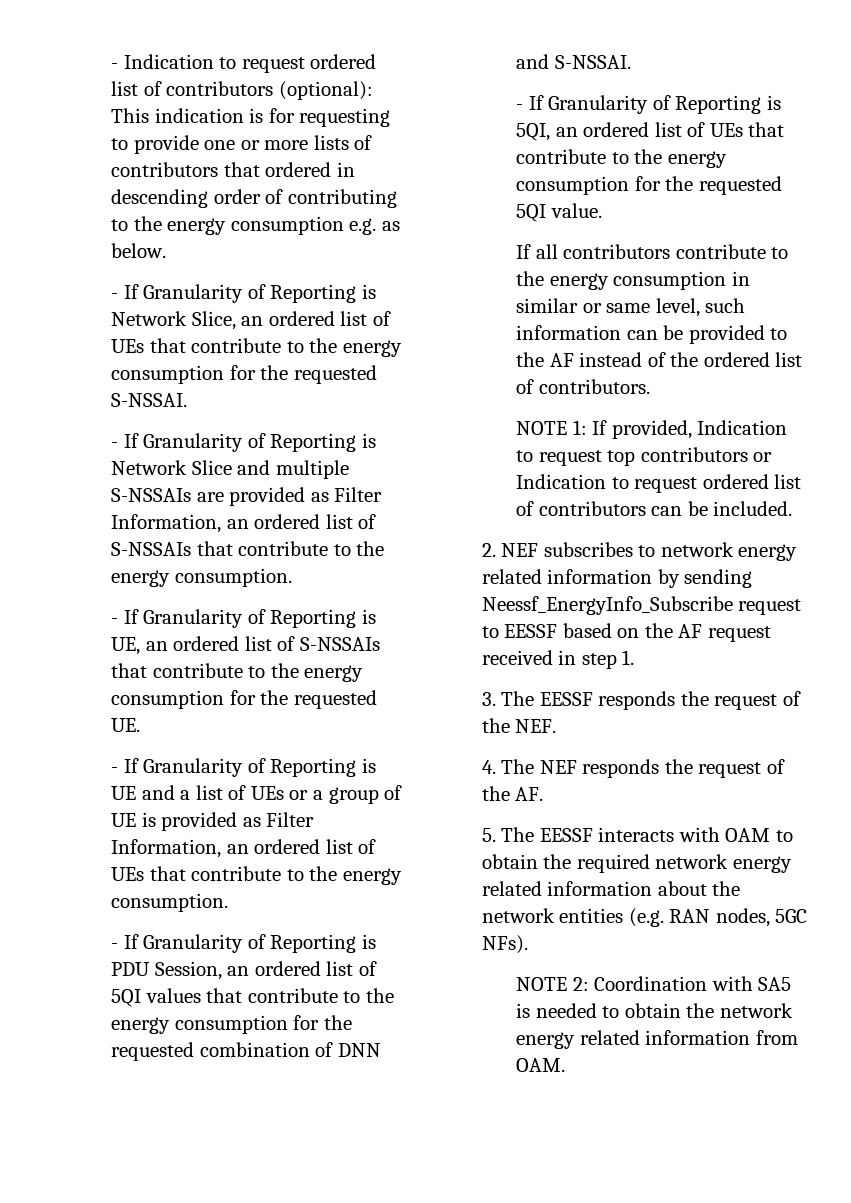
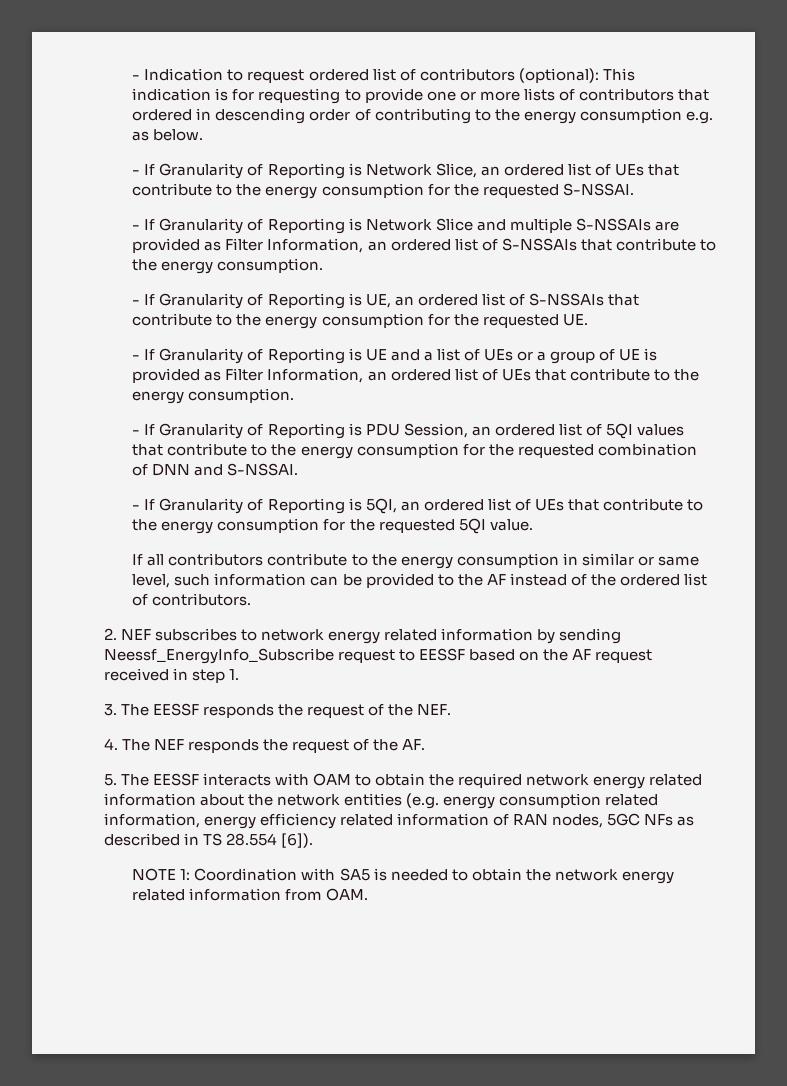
- NOTE 1: If provided, Indication to request top contributors or Indication to request ordered list of contributors can be included.
- 5. The EESSF interacts with OAM to obtain the required network energy related information about the network entities (e.g. RAN nodes, 5GC NFs).
- NOTE 2: Coordination with SA5 is needed to obtain the network energy related information from OAM.
+ 5. The EESSF interacts with OAM to obtain the required network energy related information about the network entities (e.g. energy consumption related information, energy efficiency related information of RAN nodes, 5GC NFs as described in TS 28.554 [6]).
+ NOTE 1: Coordination with SA5 is needed to obtain the network energy related information from OAM.

